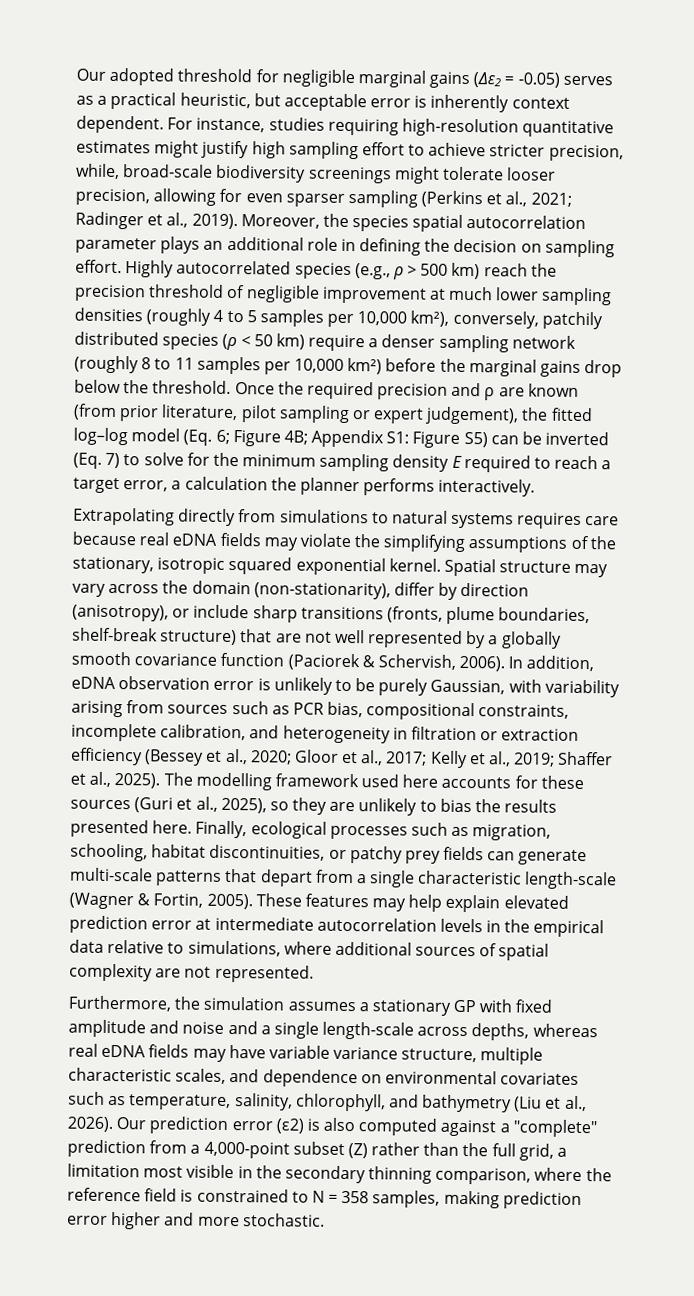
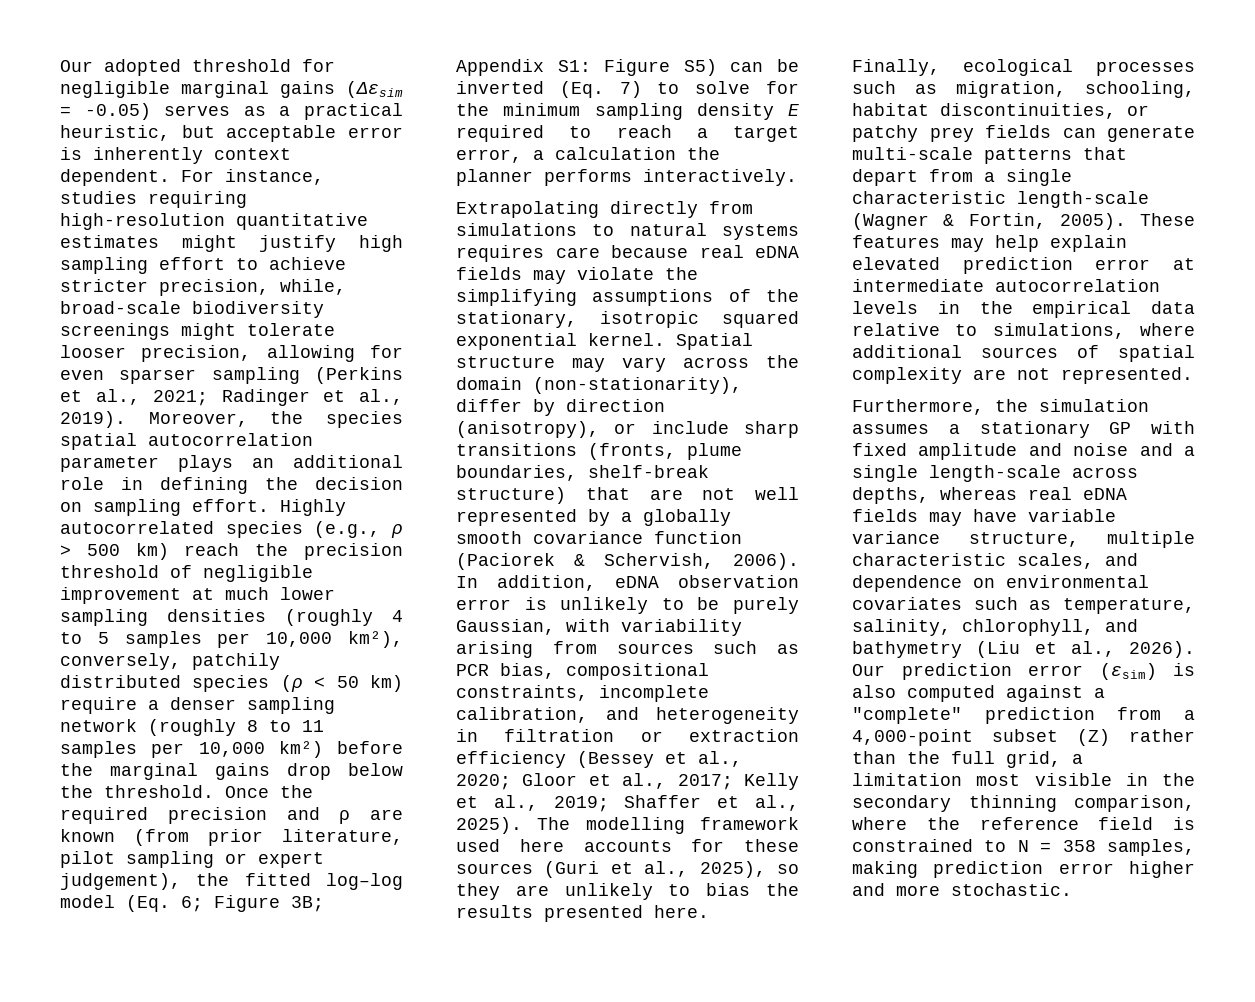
- Our adopted threshold for negligible marginal gains (Δε2 = -0.05) serves as a practical heuristic, but acceptable error is inherently context dependent.
+ Our adopted threshold for negligible marginal gains (Δεsim = -0.05) serves as a practical heuristic, but acceptable error is inherently context dependent.
- Once the required precision and ρ are known (from prior literature, pilot sampling or expert judgement), the fitted log–log model (Eq. 6; Figure 4B; Appendix S1: Figure S5) can be inverted (Eq. 7) to solve for the minimum sampling density E required to reach a target error, a calculation the planner performs interactively.
+ Once the required precision and ρ are known (from prior literature, pilot sampling or expert judgement), the fitted log–log model (Eq. 6; Figure 3B; Appendix S1: Figure S5) can be inverted (Eq. 7) to solve for the minimum sampling density E required to reach a target error, a calculation the planner performs interactively.
- Our prediction error (ε2) is also computed against a "complete" prediction from a 4,000-point subset (Z) rather than the full grid, a limitation most visible in the secondary thinning comparison, where the reference field is constrained to N = 358 samples, making prediction error higher and more stochastic.
+ Our prediction error (εsim) is also computed against a "complete" prediction from a 4,000-point subset (Z) rather than the full grid, a limitation most visible in the secondary thinning comparison, where the reference field is constrained to N = 358 samples, making prediction error higher and more stochastic.

